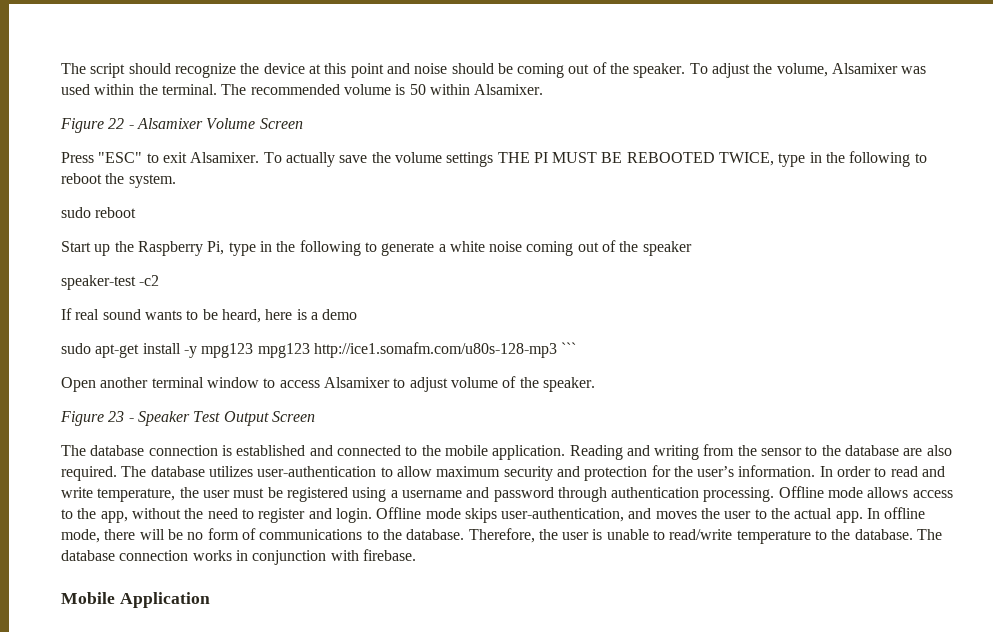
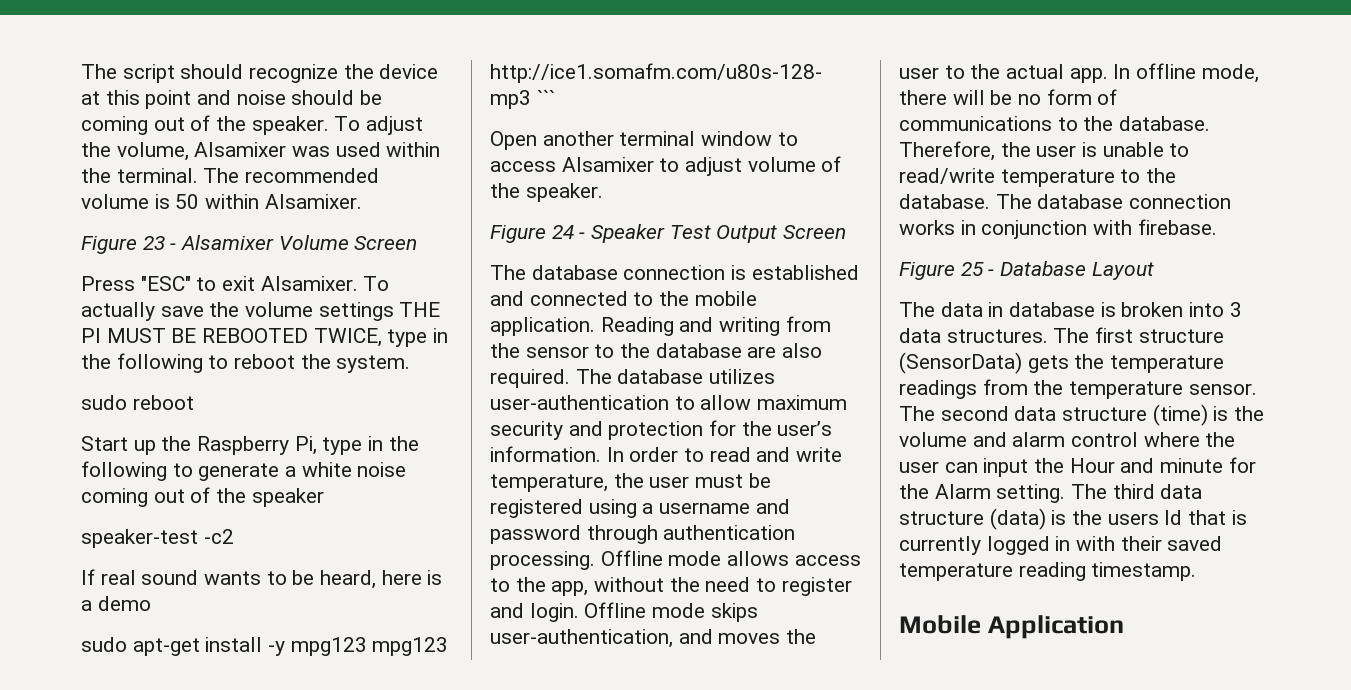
- Figure 22 - Alsamixer Volume Screen
+ Figure 23 - Alsamixer Volume Screen
- Figure 23 - Speaker Test Output Screen
+ Figure 24 - Speaker Test Output Screen
+ Figure 25 - Database Layout
+ The data in database is broken into 3 data structures. The first structure (SensorData) gets the temperature readings from the temperature sensor. The second data structure (time) is the volume and alarm control where the user can input the Hour and minute for the Alarm setting. The third data structure (data) is the users Id that is currently logged in with their saved temperature reading timestamp.

